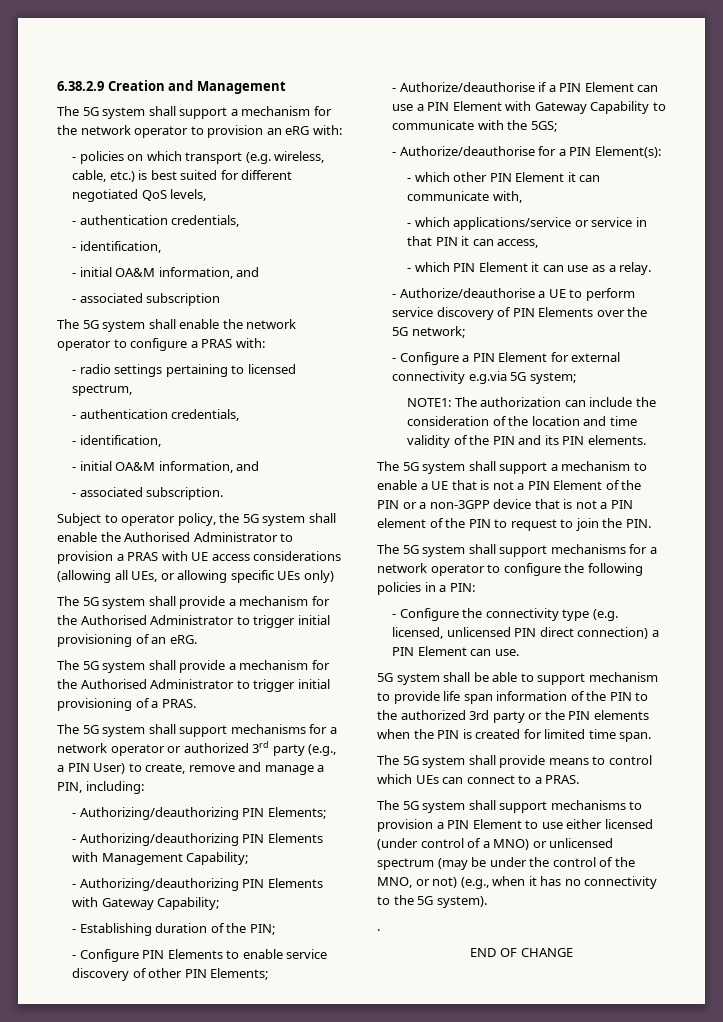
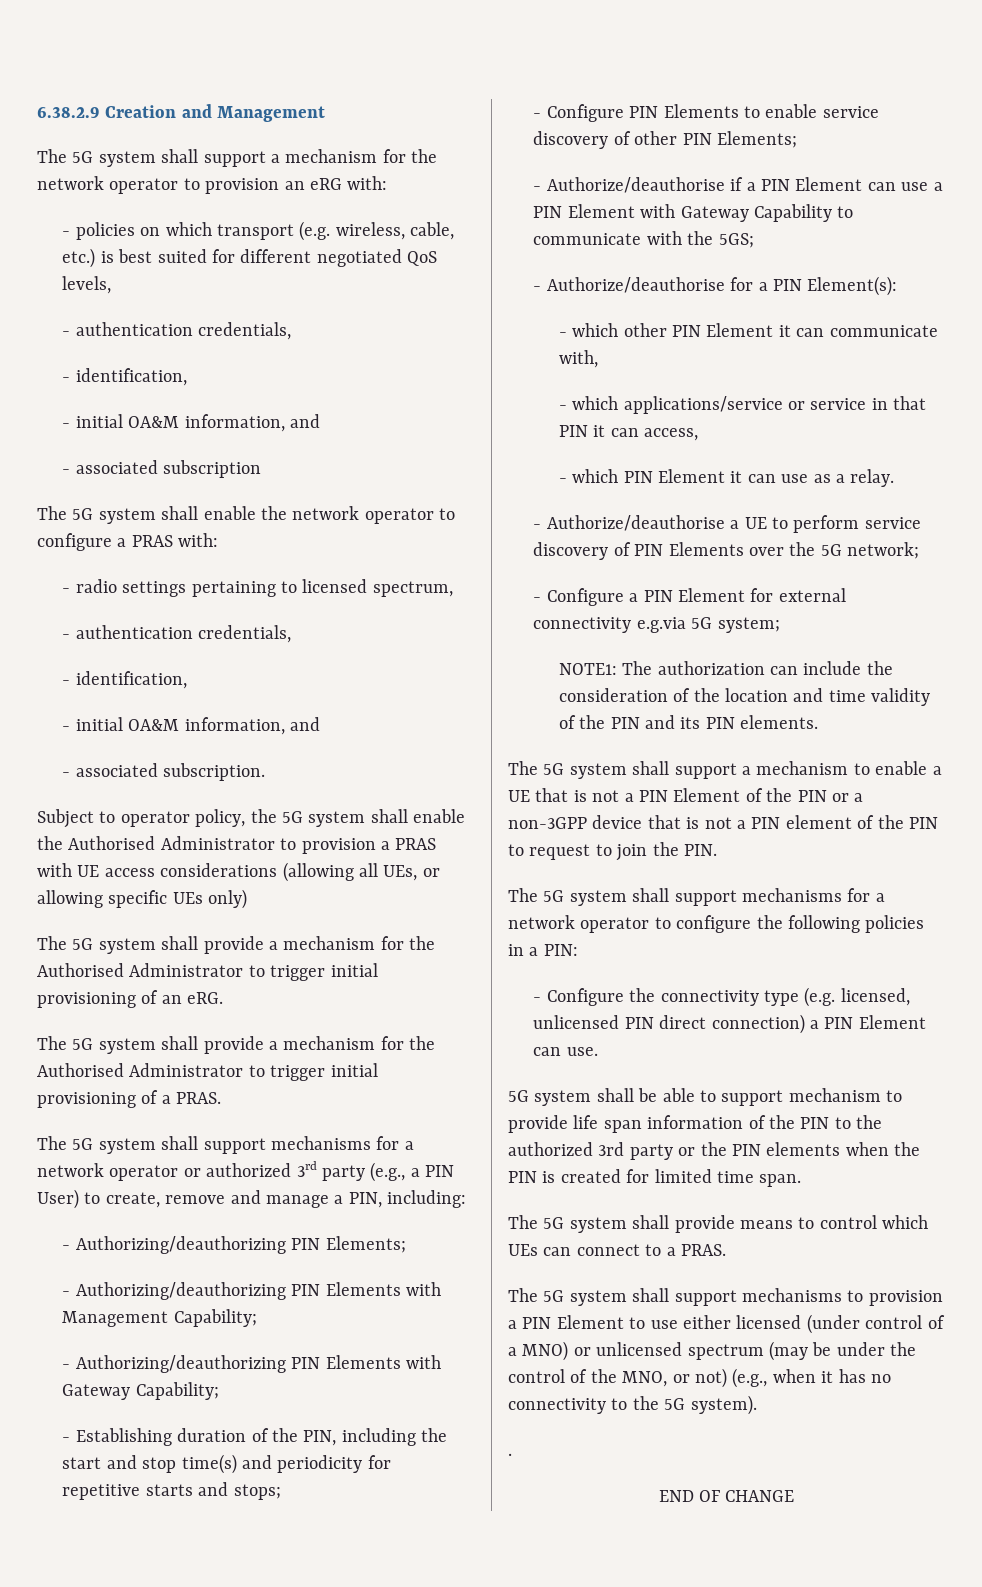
- - Establishing duration of the PIN;
+ - Establishing duration of the PIN, including the start and stop time(s) and periodicity for repetitive starts and stops;

